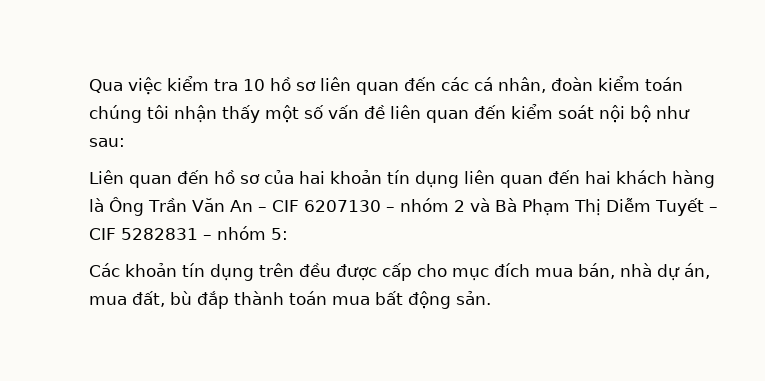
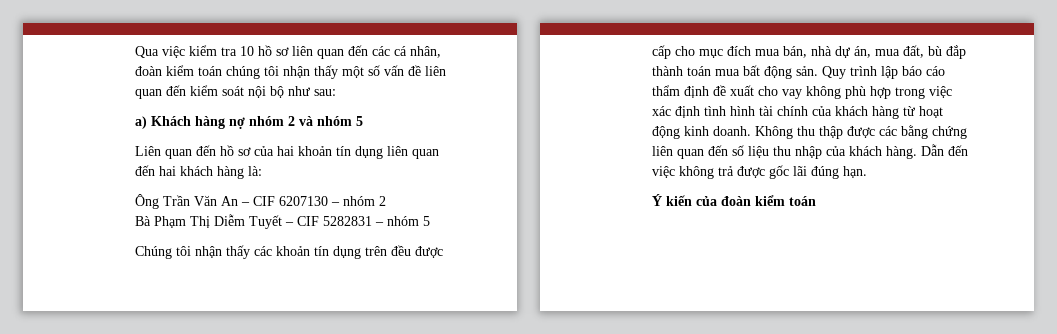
+ a) Khách hàng nợ nhóm 2 và nhóm 5
- Liên quan đến hồ sơ của hai khoản tín dụng liên quan đến hai khách hàng là Ông Trần Văn An – CIF 6207130 – nhóm 2 và Bà Phạm Thị Diễm Tuyết – CIF 5282831 – nhóm 5:
- Các khoản tín dụng trên đều được cấp cho mục đích mua bán, nhà dự án, mua đất, bù đắp thành toán mua bất động sản.
+ Liên quan đến hồ sơ của hai khoản tín dụng liên quan đến hai khách hàng là:
+ Ông Trần Văn An – CIF 6207130 – nhóm 2
+ Bà Phạm Thị Diễm Tuyết – CIF 5282831 – nhóm 5
+ Chúng tôi nhận thấy các khoản tín dụng trên đều được cấp cho mục đích mua bán, nhà dự án, mua đất, bù đắp thành toán mua bất động sản.
+ Quy trình lập báo cáo thẩm định đề xuất cho vay không phù hợp trong việc xác định tình hình tài chính của khách hàng từ hoạt động kinh doanh. Không thu thập được các bằng chứng liên quan đến số liệu thu nhập của khách hàng. Dẫn đến việc không trả được gốc lãi đúng hạn.
+ Ý kiến của đoàn kiểm toán

